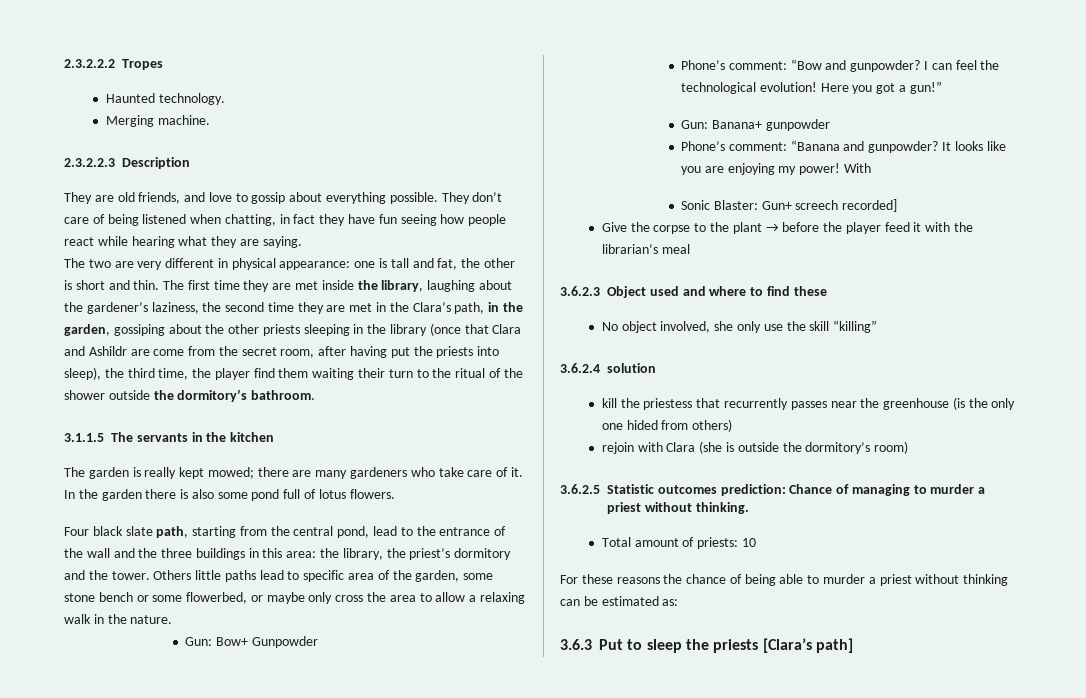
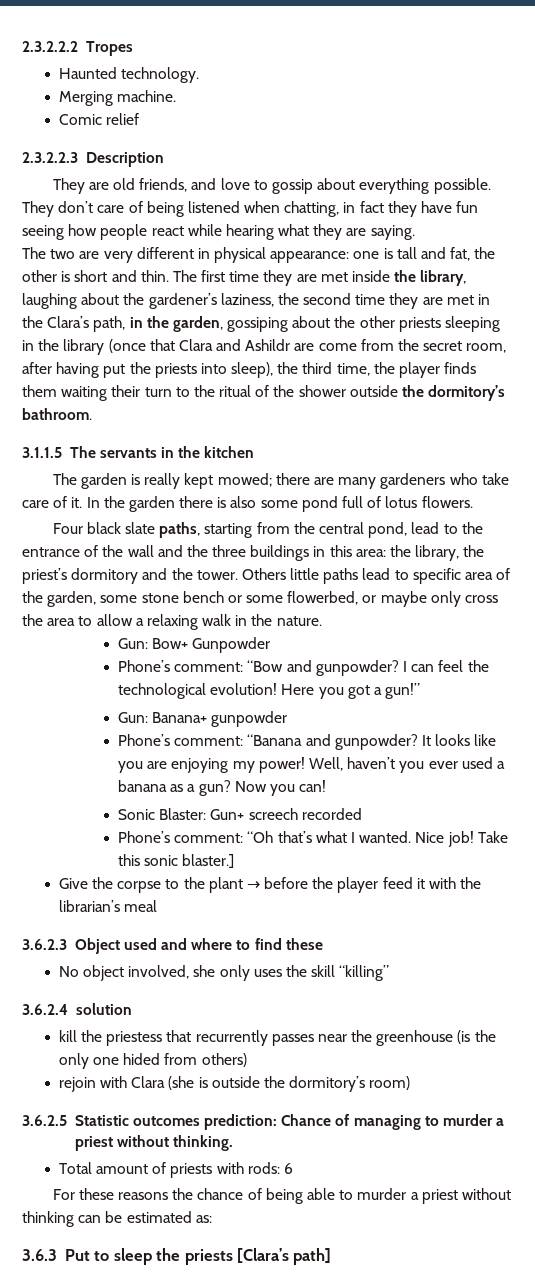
+ Comic relief
- The first time they are met inside the library, laughing about the gardener’s laziness, the second time they are met in the Clara’s path, in the garden, gossiping about the other priests sleeping in the library (once that Clara and Ashildr are come from the secret room, after having put the priests into sleep), the third time, the player find them waiting their turn to the ritual of the shower outside the dormitory’s bathroom.
+ The first time they are met inside the library, laughing about the gardener’s laziness, the second time they are met in the Clara’s path, in the garden, gossiping about the other priests sleeping in the library (once that Clara and Ashildr are come from the secret room, after having put the priests into sleep), the third time, the player finds them waiting their turn to the ritual of the shower outside the dormitory’s bathroom.
- Four black slate path, starting from the central pond, lead to the entrance of the wall and the three buildings in this area: the library, the priest’s dormitory and the tower.
+ Four black slate paths, starting from the central pond, lead to the entrance of the wall and the three buildings in this area: the library, the priest’s dormitory and the tower.
- With
- Sonic Blaster: Gun+ screech recorded]
+ Well, haven’t you ever used a banana as a gun? Now you can!
+ Sonic Blaster: Gun+ screech recorded
+ Phone’s comment: “Oh that’s what I wanted. Nice job! Take this sonic blaster.]
- No object involved, she only use the skill “killing”
+ No object involved, she only uses the skill “killing”
- Total amount of priests: 10
+ Total amount of priests with rods: 6

